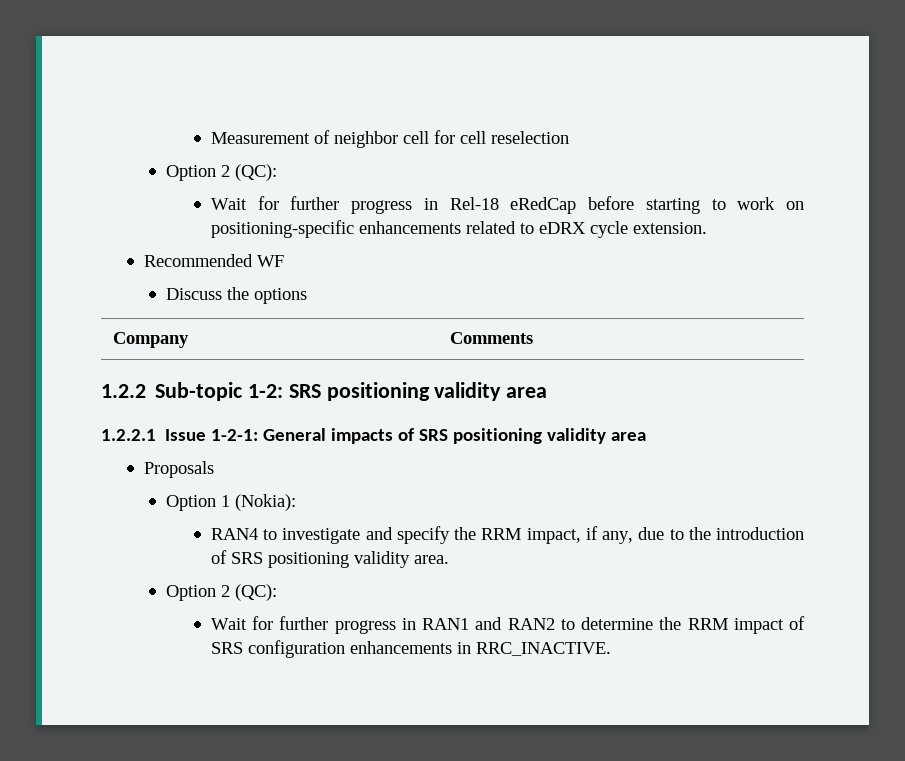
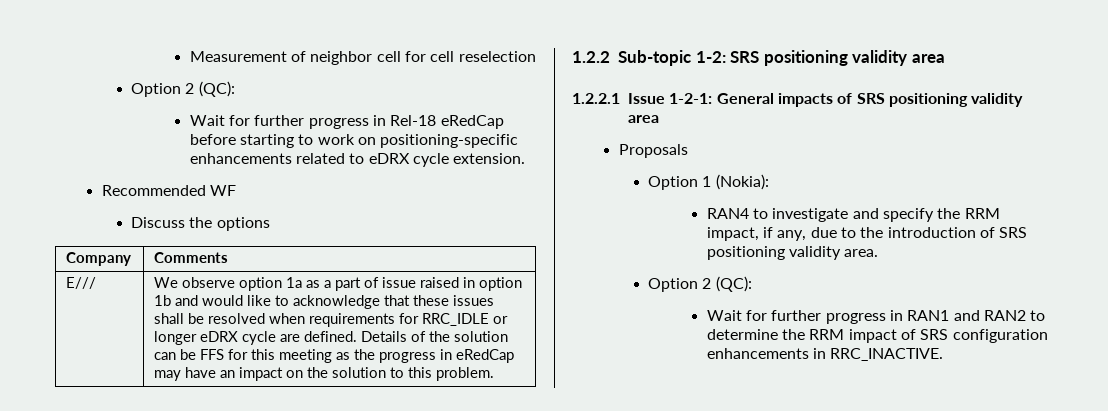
+ E/// | We observe option 1a as a part of issue raised in option 1b and would like to acknowledge that these issues shall be resolved when requirements for RRC_IDLE or longer eDRX cycle are defined. Details of the solution can be FFS for this meeting as the progress in eRedCap may have an impact on the solution to this problem.

